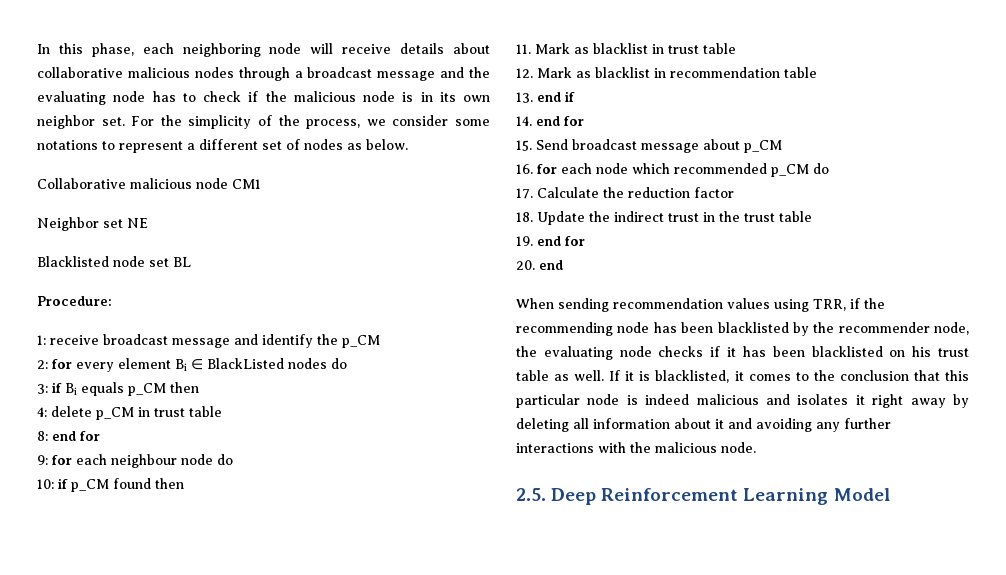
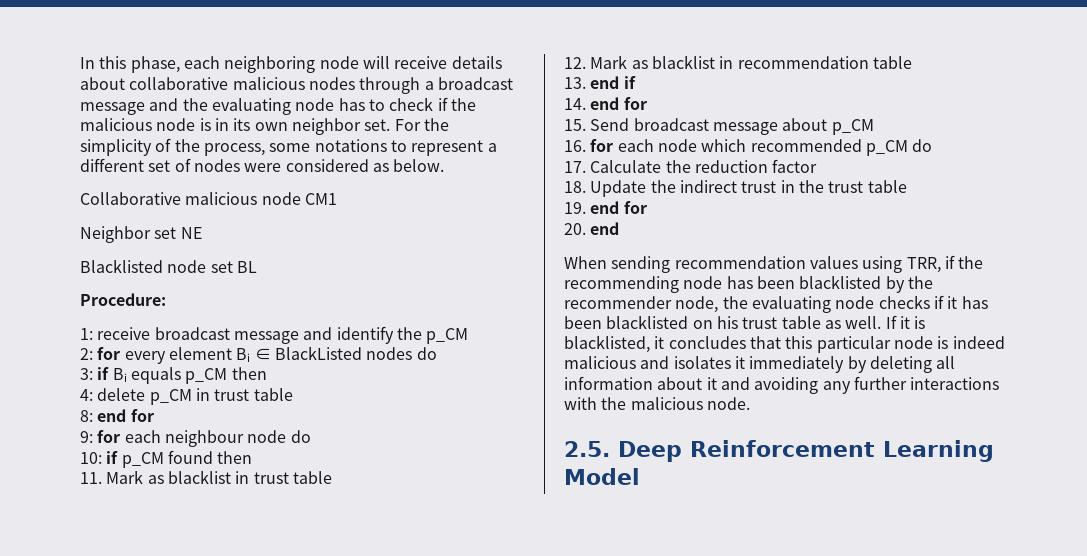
- For the simplicity of the process, we consider some notations to represent a different set of nodes as below.
+ For the simplicity of the process, some notations to represent a different set of nodes were considered as below.
- If it is blacklisted, it comes to the conclusion that this particular node is indeed malicious and isolates it right away by deleting all information about it and avoiding any further interactions with the malicious node.
+ If it is blacklisted, it concludes that this particular node is indeed malicious and isolates it immediately by deleting all information about it and avoiding any further interactions with the malicious node.

